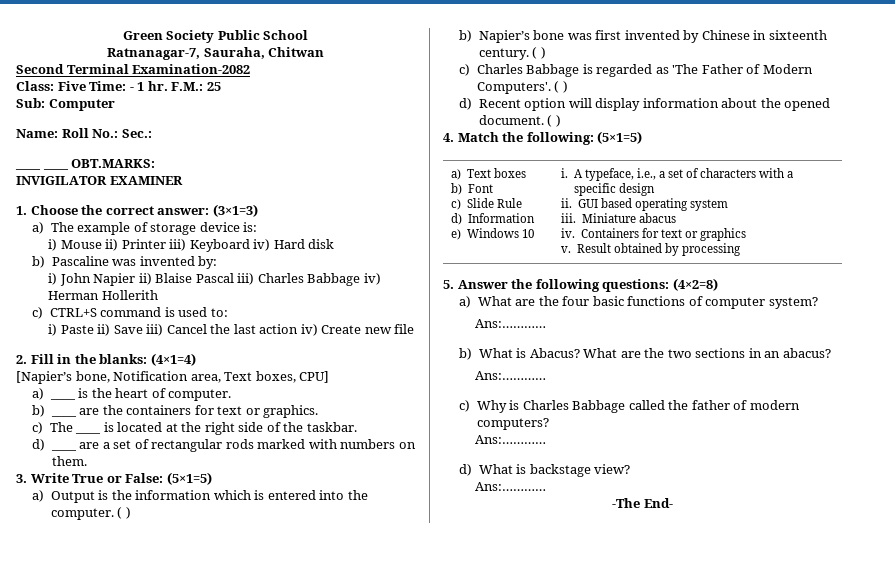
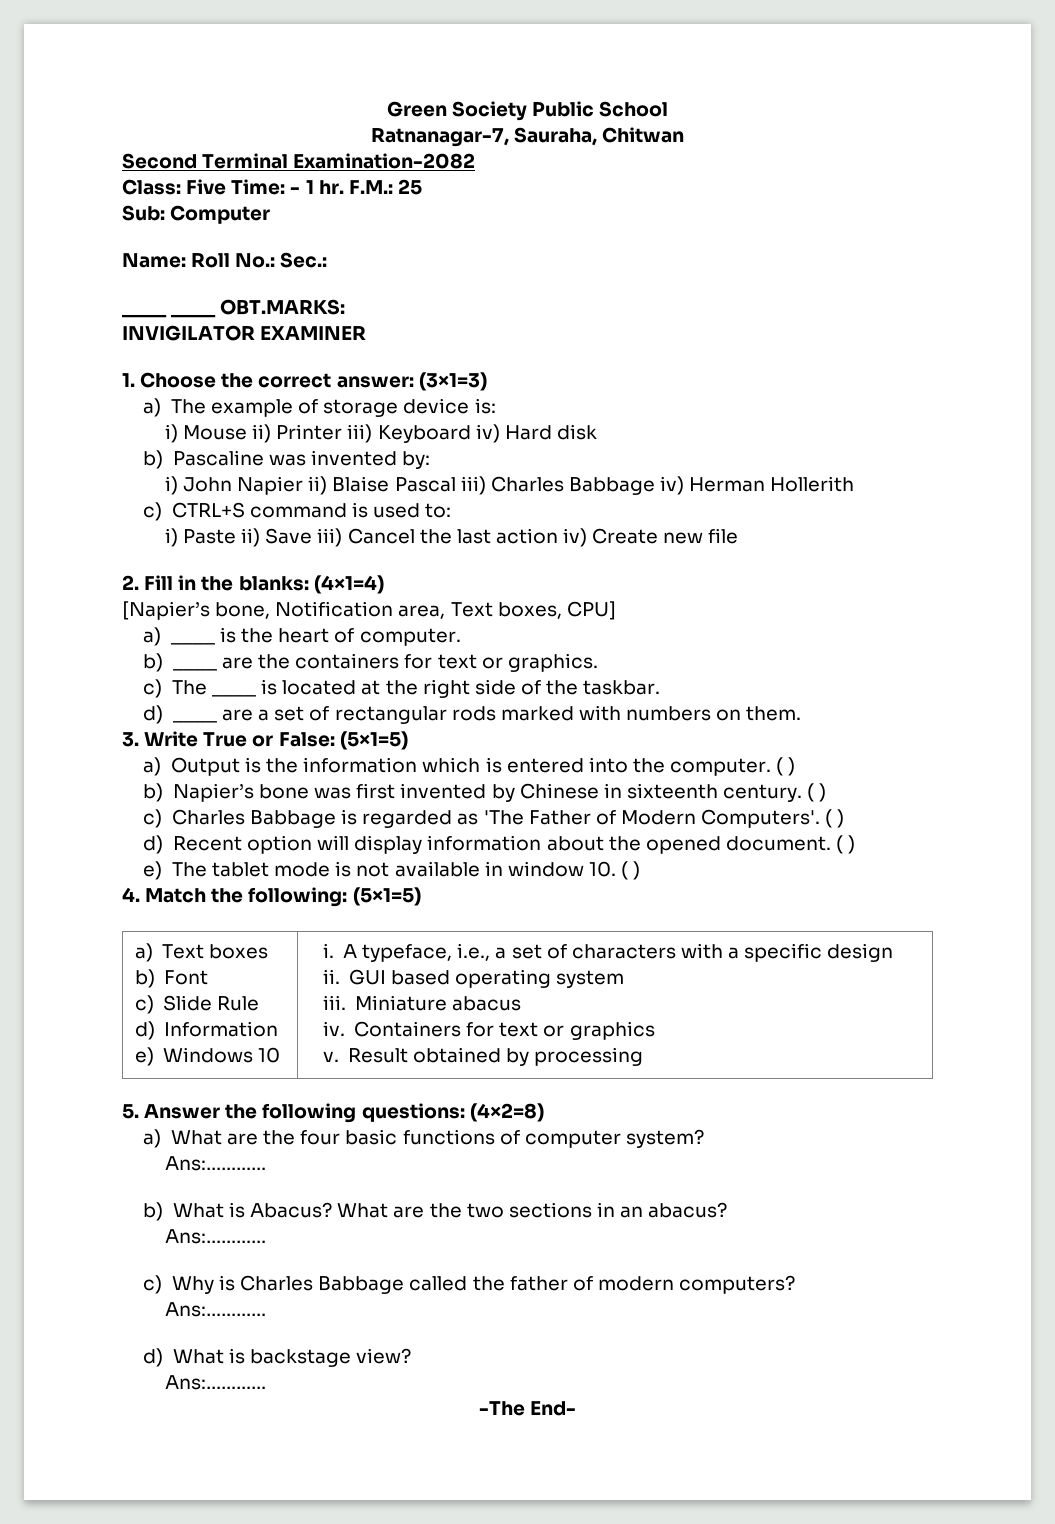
+ e) The tablet mode is not available in window 10. ( )

